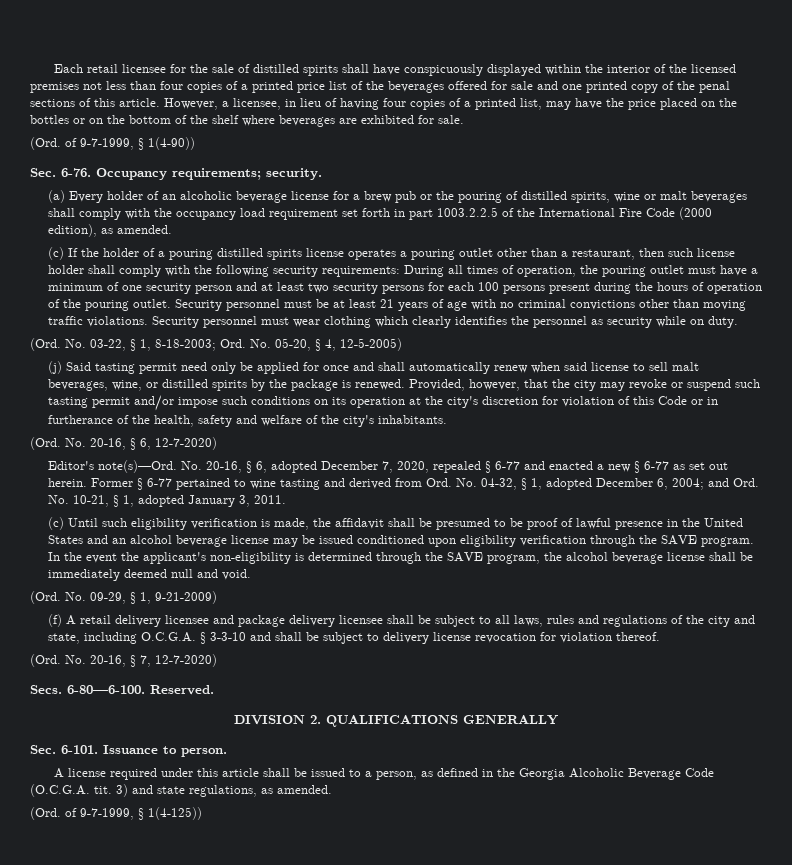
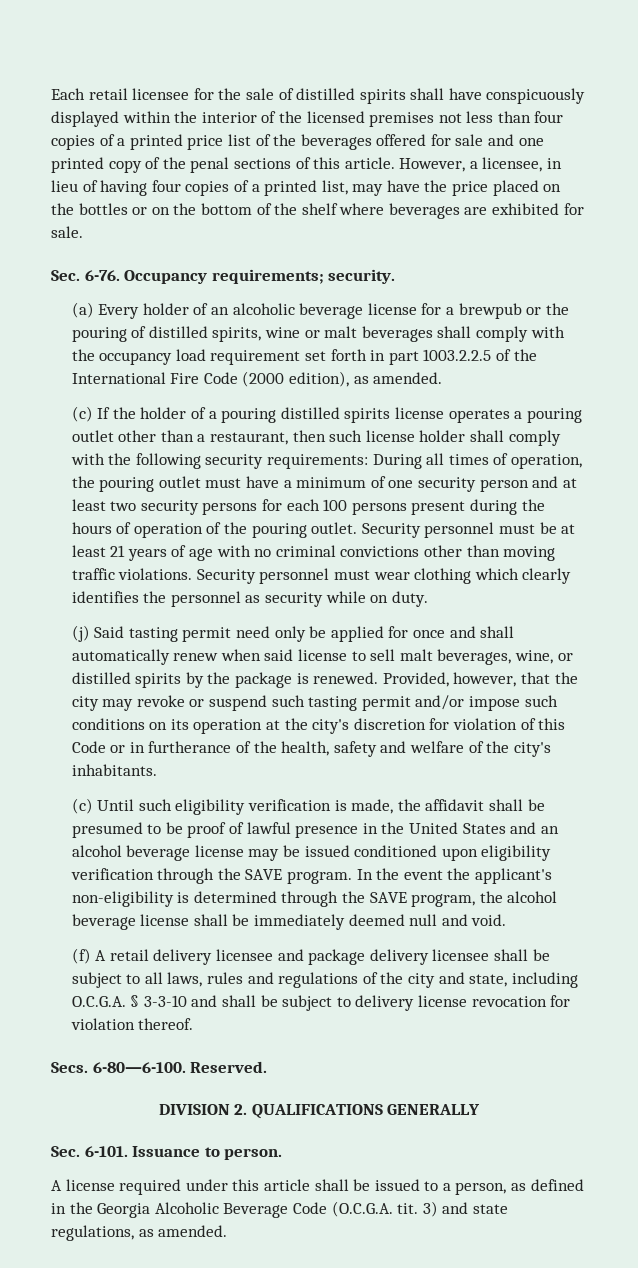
- (Ord. of 9-7-1999, § 1(4-90))
- (a) Every holder of an alcoholic beverage license for a brew pub or the pouring of distilled spirits, wine or malt beverages shall comply with the occupancy load requirement set forth in part 1003.2.2.5 of the International Fire Code (2000 edition), as amended.
+ (a) Every holder of an alcoholic beverage license for a brewpub or the pouring of distilled spirits, wine or malt beverages shall comply with the occupancy load requirement set forth in part 1003.2.2.5 of the International Fire Code (2000 edition), as amended.
- (Ord. No. 03-22, § 1, 8-18-2003; Ord. No. 05-20, § 4, 12-5-2005)
- (Ord. No. 20-16, § 6, 12-7-2020)
- Editor's note(s)—Ord. No. 20-16, § 6, adopted December 7, 2020, repealed § 6-77 and enacted a new § 6-77 as set out herein. Former § 6-77 pertained to wine tasting and derived from Ord. No. 04-32, § 1, adopted December 6, 2004; and Ord. No. 10-21, § 1, adopted January 3, 2011.
- (Ord. No. 09-29, § 1, 9-21-2009)
- (Ord. No. 20-16, § 7, 12-7-2020)
- (Ord. of 9-7-1999, § 1(4-125))

